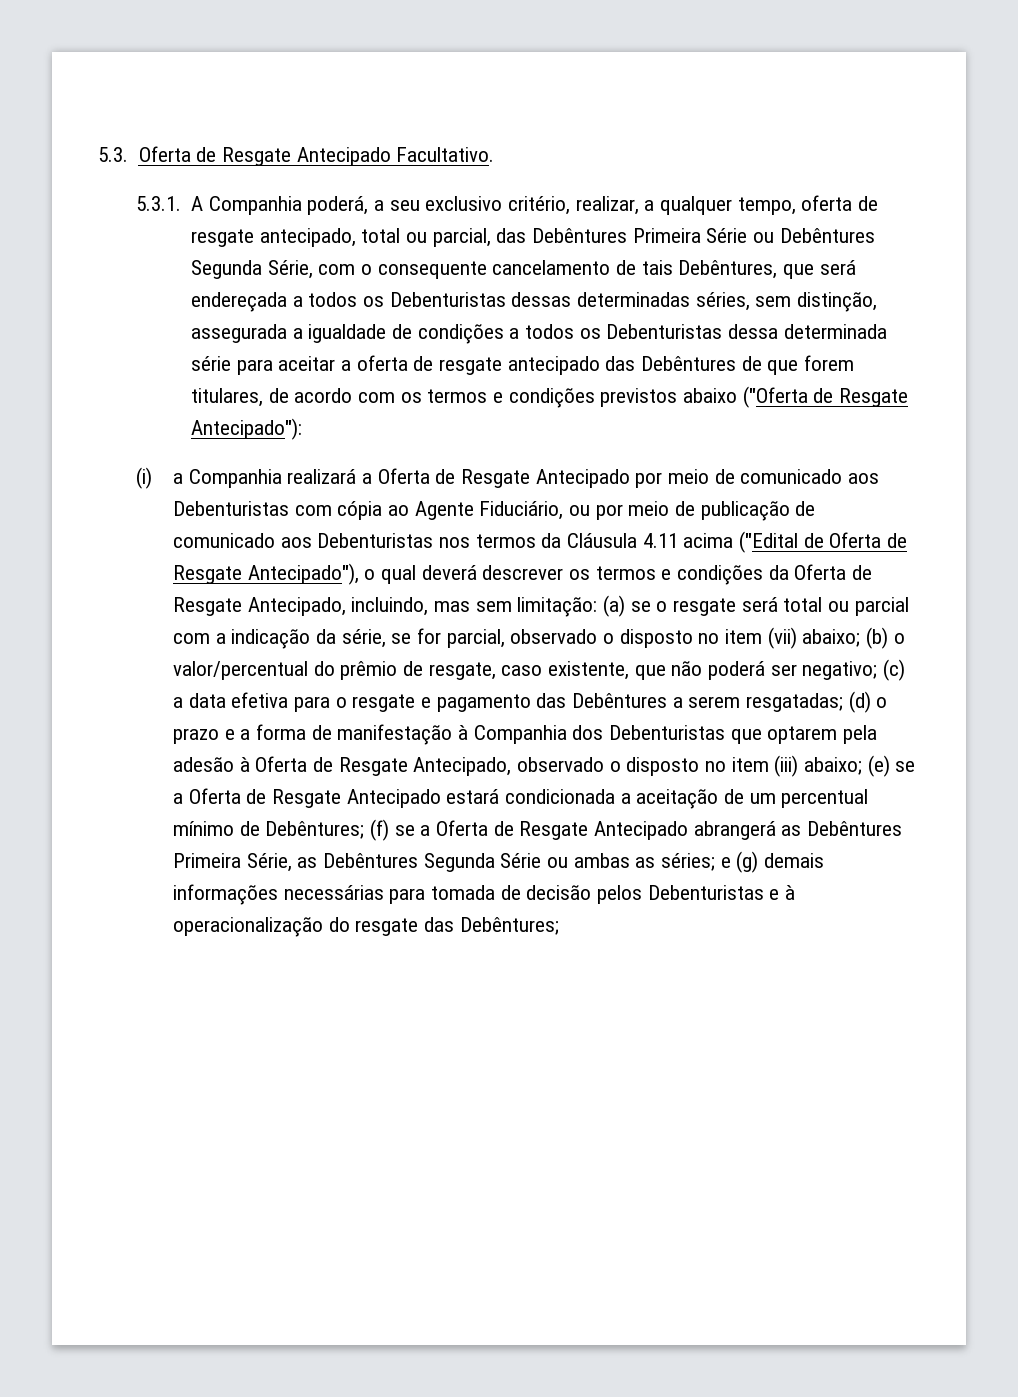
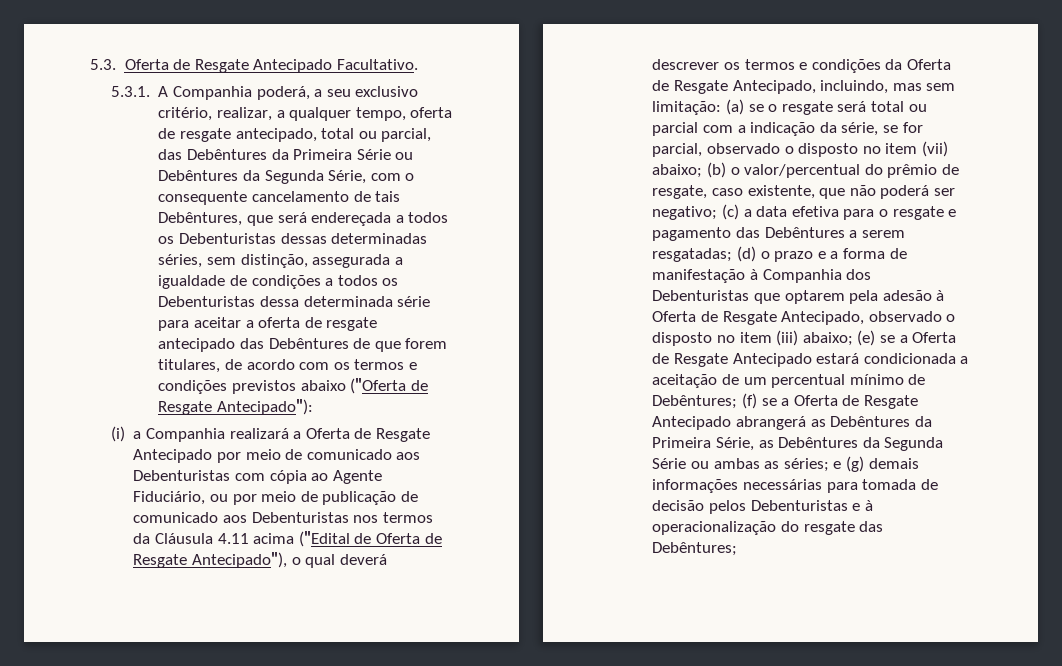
- 5.3.1. A Companhia poderá, a seu exclusivo critério, realizar, a qualquer tempo, oferta de resgate antecipado, total ou parcial, das Debêntures Primeira Série ou Debêntures Segunda Série, com o consequente cancelamento de tais Debêntures, que será endereçada a todos os Debenturistas dessas determinadas séries, sem distinção, assegurada a igualdade de condições a todos os Debenturistas dessa determinada série para aceitar a oferta de resgate antecipado das Debêntures de que forem titulares, de acordo com os termos e condições previstos abaixo ("Oferta de Resgate Antecipado"):
+ 5.3.1. A Companhia poderá, a seu exclusivo critério, realizar, a qualquer tempo, oferta de resgate antecipado, total ou parcial, das Debêntures da Primeira Série ou Debêntures da Segunda Série, com o consequente cancelamento de tais Debêntures, que será endereçada a todos os Debenturistas dessas determinadas séries, sem distinção, assegurada a igualdade de condições a todos os Debenturistas dessa determinada série para aceitar a oferta de resgate antecipado das Debêntures de que forem titulares, de acordo com os termos e condições previstos abaixo ("Oferta de Resgate Antecipado"):
- (f) se a Oferta de Resgate Antecipado abrangerá as Debêntures Primeira Série, as Debêntures Segunda Série ou ambas as séries;
+ (f) se a Oferta de Resgate Antecipado abrangerá as Debêntures da Primeira Série, as Debêntures da Segunda Série ou ambas as séries;

